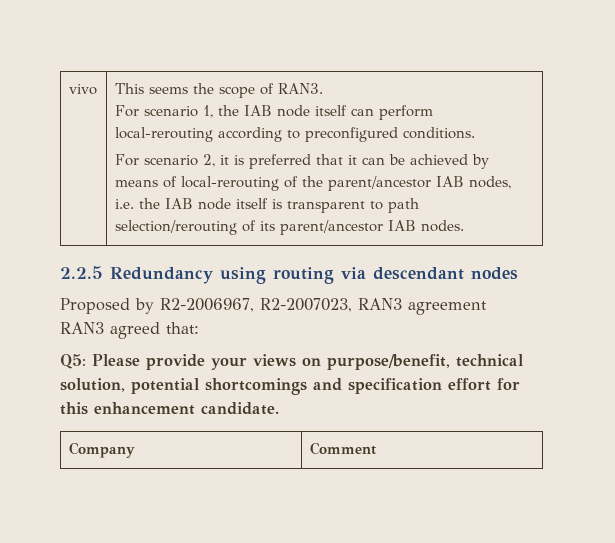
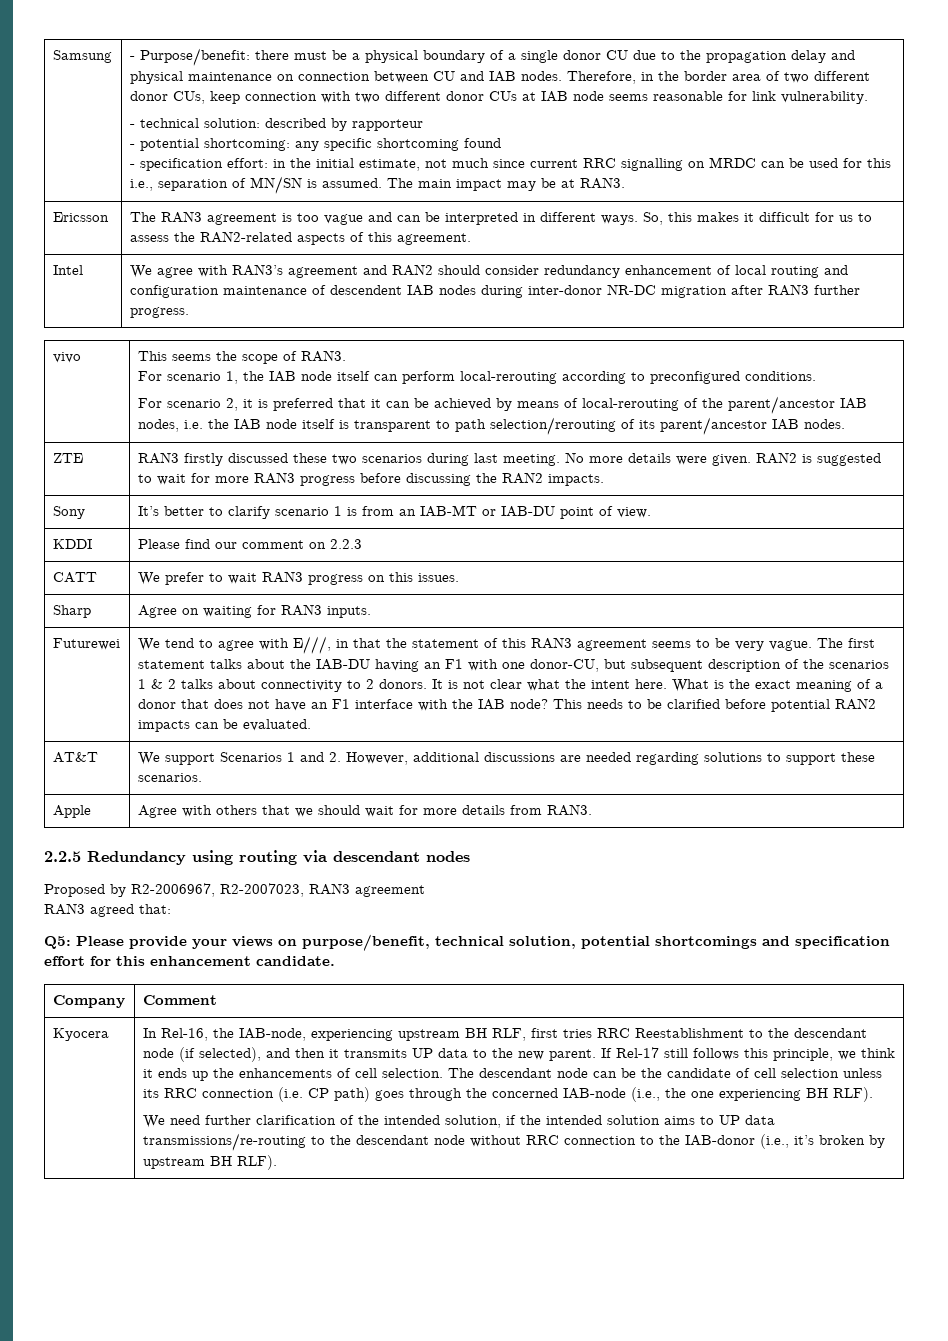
+ Samsung | - Purpose/benefit: there must be a physical boundary of a single donor CU due to the propagation delay and physical maintenance on connection between CU and IAB nodes. Therefore, in the border area of two different donor CUs, keep connection with two different donor CUs at IAB node seems reasonable for link vulnerability.
+ - technical solution: described by rapporteur
+ - potential shortcoming: any specific shortcoming found
+ - specification effort: in the initial estimate, not much since current RRC signalling on MRDC can be used for this i.e., separation of MN/SN is assumed. The main impact may be at RAN3.
+ Ericsson | The RAN3 agreement is too vague and can be interpreted in different ways. So, this makes it difficult for us to assess the RAN2-related aspects of this agreement.
+ Intel | We agree with RAN3’s agreement and RAN2 should consider redundancy enhancement of local routing and configuration maintenance of descendent IAB nodes during inter-donor NR-DC migration after RAN3 further progress.
+ ZTE | RAN3 firstly discussed these two scenarios during last meeting. No more details were given. RAN2 is suggested to wait for more RAN3 progress before discussing the RAN2 impacts.
+ Sony | It’s better to clarify scenario 1 is from an IAB-MT or IAB-DU point of view.
+ KDDI | Please find our comment on 2.2.3
+ CATT | We prefer to wait RAN3 progress on this issues.
+ Sharp | Agree on waiting for RAN3 inputs.
+ Futurewei | We tend to agree with E///, in that the statement of this RAN3 agreement seems to be very vague. The first statement talks about the IAB-DU having an F1 with one donor-CU, but subsequent description of the scenarios 1 & 2 talks about connectivity to 2 donors. It is not clear what the intent here. What is the exact meaning of a donor that does not have an F1 interface with the IAB node? This needs to be clarified before potential RAN2 impacts can be evaluated.
+ AT&T | We support Scenarios 1 and 2. However, additional discussions are needed regarding solutions to support these scenarios.
+ Apple | Agree with others that we should wait for more details from RAN3.
+ Kyocera | In Rel-16, the IAB-node, experiencing upstream BH RLF, first tries RRC Reestablishment to the descendant node (if selected), and then it transmits UP data to the new parent. If Rel-17 still follows this principle, we think it ends up the enhancements of cell selection. The descendant node can be the candidate of cell selection unless its RRC connection (i.e. CP path) goes through the concerned IAB-node (i.e., the one experiencing BH RLF).
+ We need further clarification of the intended solution, if the intended solution aims to UP data transmissions/re-routing to the descendant node without RRC connection to the IAB-donor (i.e., it’s broken by upstream BH RLF).

